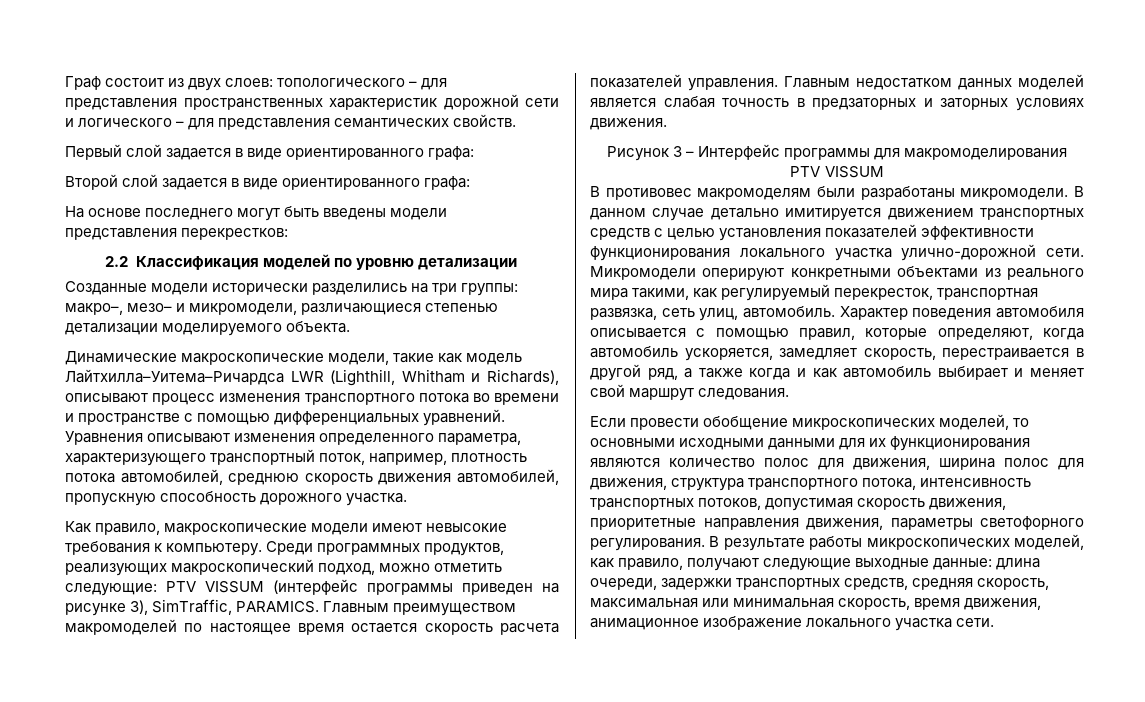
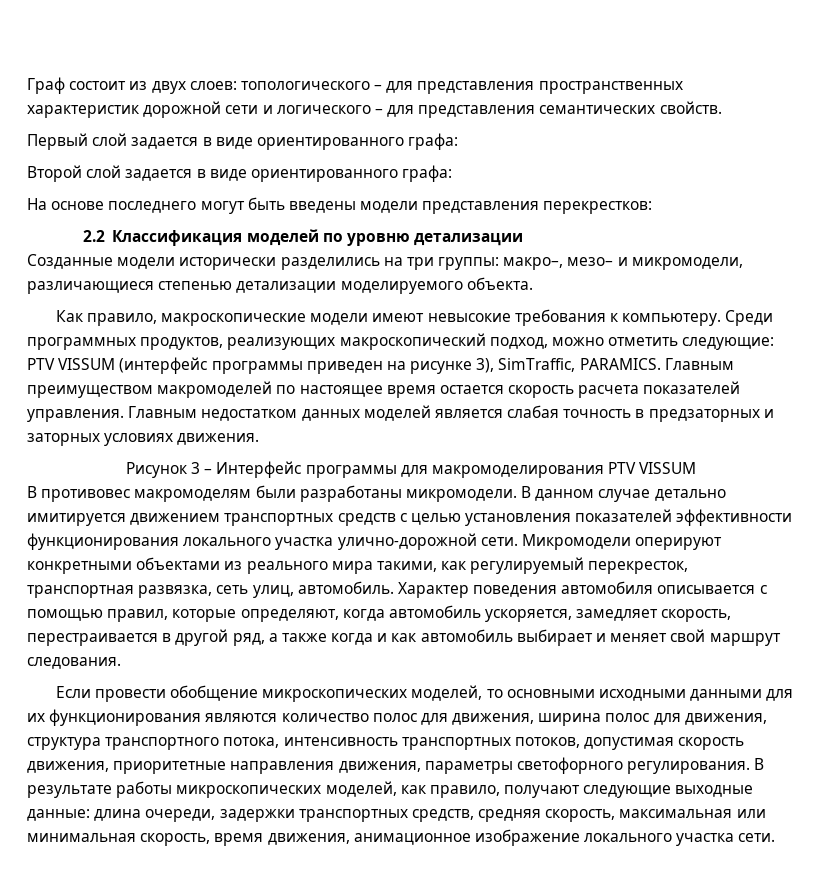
- Динамические макроскопические модели, такие как модель Лайтхилла–Уитема–Ричардса LWR (Lighthill, Whitham и Richards), описывают процесс изменения транспортного потока во времени и пространстве с помощью дифференциальных уравнений. Уравнения описывают изменения определенного параметра, характеризующего транспортный поток, например, плотность потока автомобилей, среднюю скорость движения автомобилей, пропускную способность дорожного участка.

